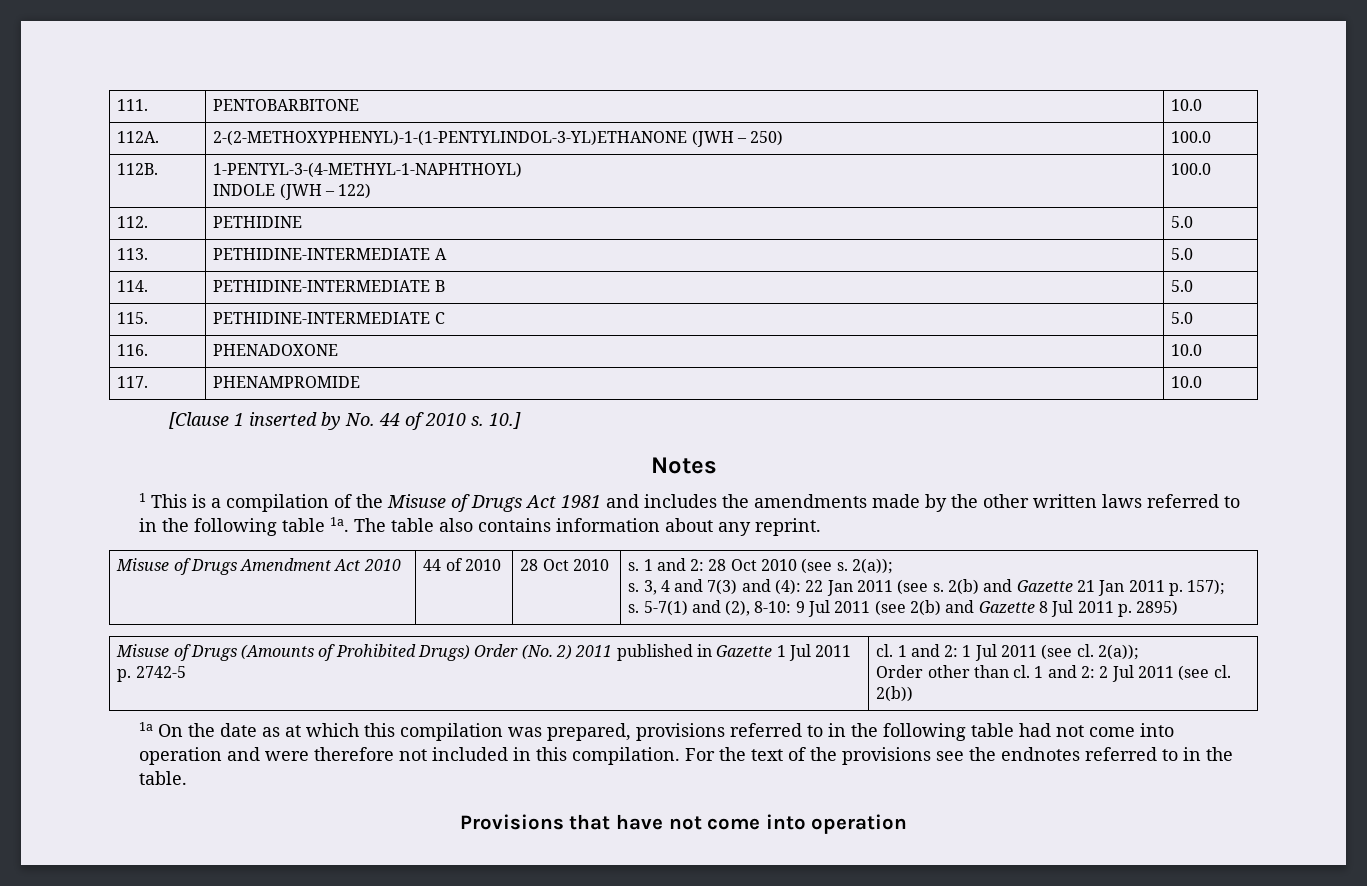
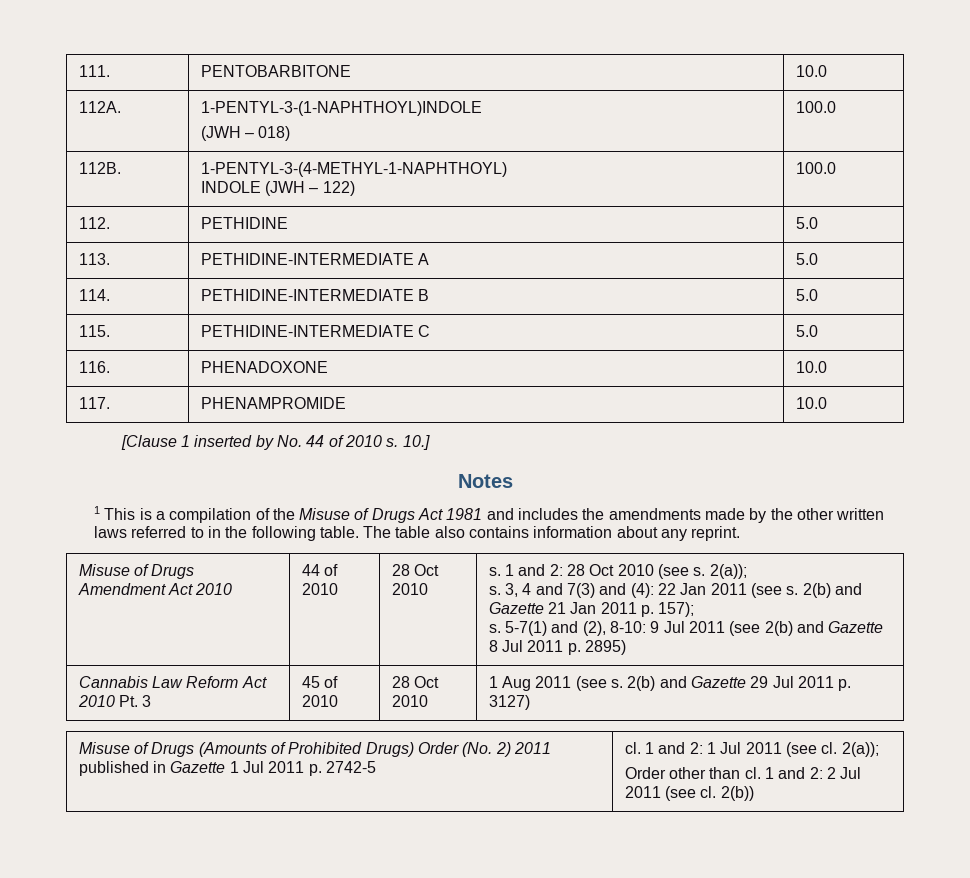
- 112A. | 2-(2-METHOXYPHENYL)-1-(1-PENTYLINDOL-3-YL)ETHANONE (JWH – 250) | 100.0
+ 112A. | 1-PENTYL-3-(1-NAPHTHOYL)INDOLE
+ (JWH – 018) | 100.0
- 1 This is a compilation of the Misuse of Drugs Act 1981 and includes the amendments made by the other written laws referred to in the following table 1a.
+ 1 This is a compilation of the Misuse of Drugs Act 1981 and includes the amendments made by the other written laws referred to in the following table.
+ Cannabis Law Reform Act 2010 Pt. 3 | 45 of 2010 | 28 Oct 2010 | 1 Aug 2011 (see s. 2(b) and Gazette 29 Jul 2011 p. 3127)
- 1a On the date as at which this compilation was prepared, provisions referred to in the following table had not come into operation and were therefore not included in this compilation. For the text of the provisions see the endnotes referred to in the table.
- Provisions that have not come into operation

